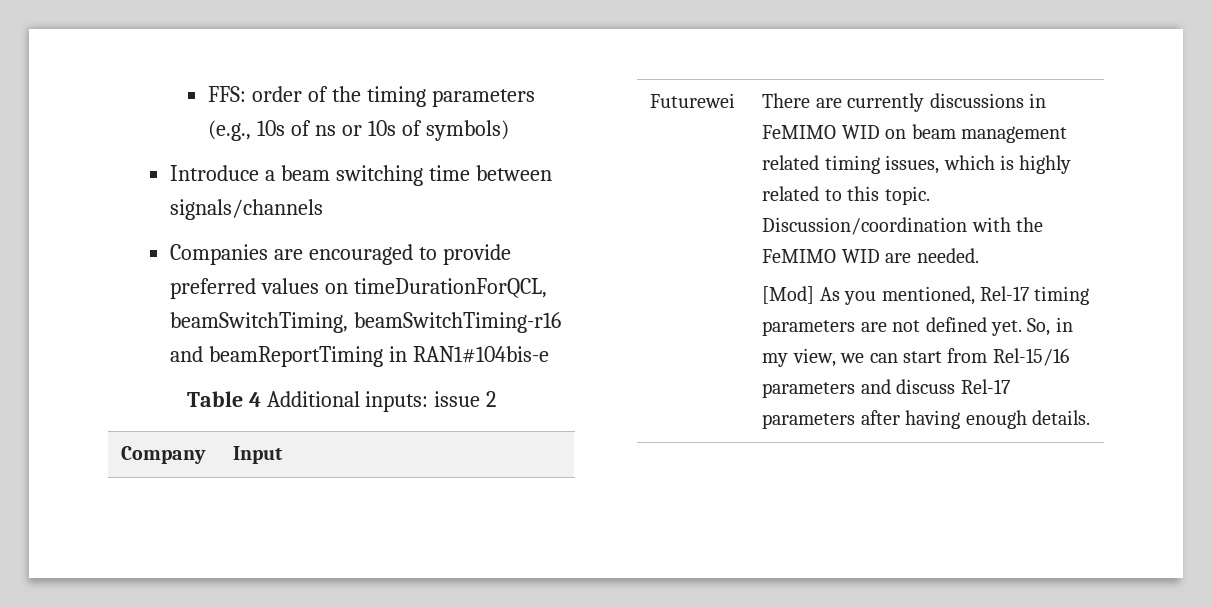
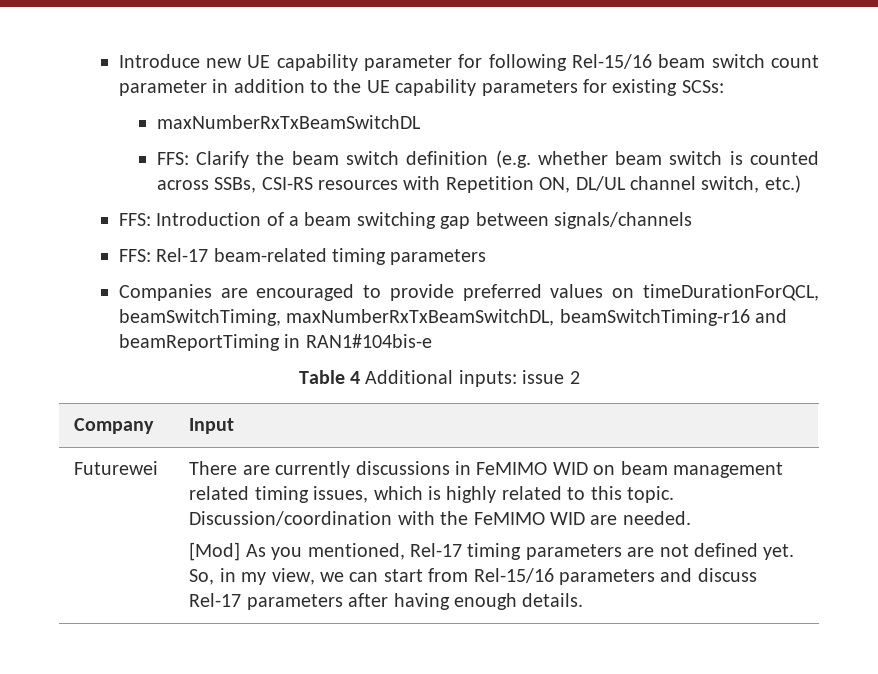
- FFS: order of the timing parameters (e.g., 10s of ns or 10s of symbols)
- Introduce a beam switching time between signals/channels
+ Introduce new UE capability parameter for following Rel-15/16 beam switch count parameter in addition to the UE capability parameters for existing SCSs:
+ maxNumberRxTxBeamSwitchDL
+ FFS: Clarify the beam switch definition (e.g. whether beam switch is counted across SSBs, CSI-RS resources with Repetition ON, DL/UL channel switch, etc.)
+ FFS: Introduction of a beam switching gap between signals/channels
+ FFS: Rel-17 beam-related timing parameters
- Companies are encouraged to provide preferred values on timeDurationForQCL, beamSwitchTiming, beamSwitchTiming-r16 and beamReportTiming in RAN1#104bis-e
+ Companies are encouraged to provide preferred values on timeDurationForQCL, beamSwitchTiming, maxNumberRxTxBeamSwitchDL, beamSwitchTiming-r16 and beamReportTiming in RAN1#104bis-e

